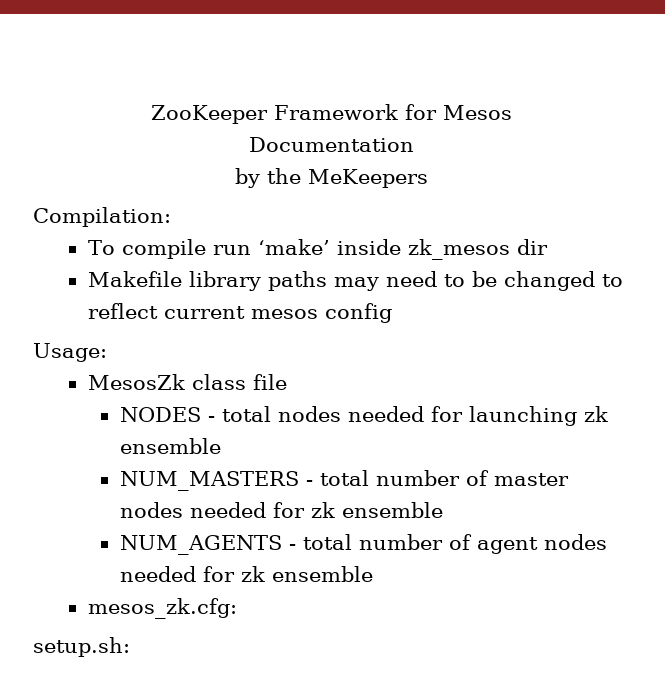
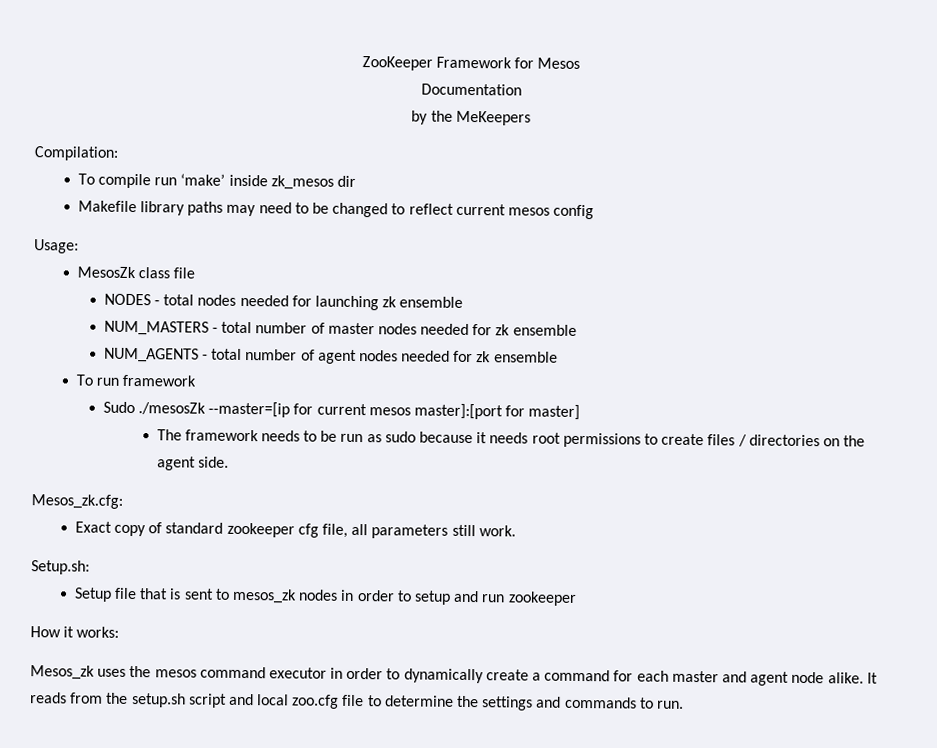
- mesos_zk.cfg:
- setup.sh:
+ To run framework
+ Sudo ./mesosZk --master=[ip for current mesos master]:[port for master]
+ The framework needs to be run as sudo because it needs root permissions to create files / directories on the agent side.
+ Mesos_zk.cfg:
+ Exact copy of standard zookeeper cfg file, all parameters still work.
+ Setup.sh:
+ Setup file that is sent to mesos_zk nodes in order to setup and run zookeeper
+ How it works:
+ Mesos_zk uses the mesos command executor in order to dynamically create a command for each master and agent node alike. It reads from the setup.sh script and local zoo.cfg file to determine the settings and commands to run.

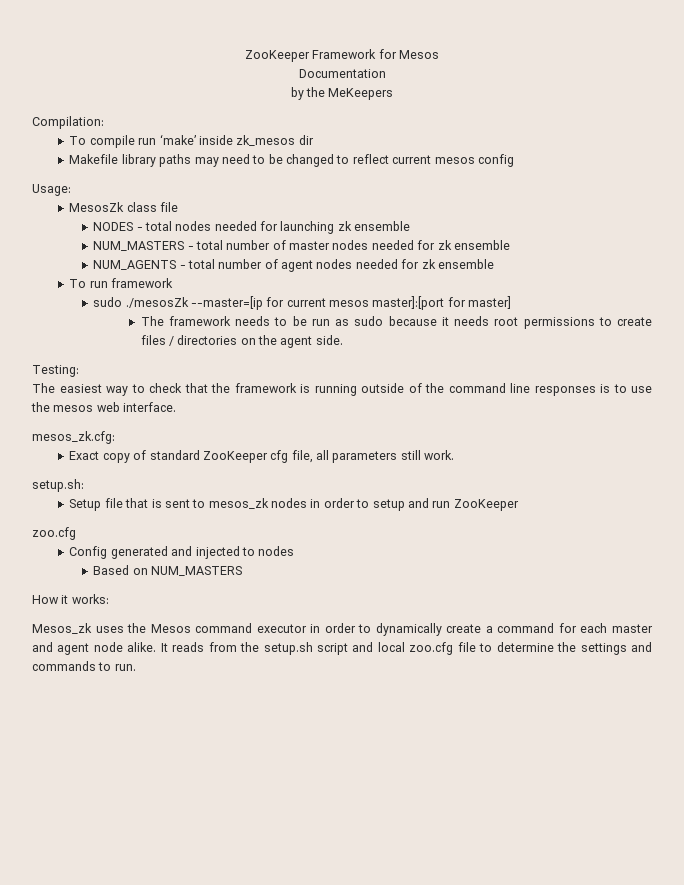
- Sudo ./mesosZk --master=[ip for current mesos master]:[port for master]
+ sudo ./mesosZk --master=[ip for current mesos master]:[port for master]
- Mesos_zk.cfg:
+ Testing:
+ The easiest way to check that the framework is running outside of the command line responses is to use the mesos web interface.
+ mesos_zk.cfg:
- Exact copy of standard zookeeper cfg file, all parameters still work.
+ Exact copy of standard ZooKeeper cfg file, all parameters still work.
- Setup.sh:
+ setup.sh:
- Setup file that is sent to mesos_zk nodes in order to setup and run zookeeper
+ Setup file that is sent to mesos_zk nodes in order to setup and run ZooKeeper
+ zoo.cfg
+ Config generated and injected to nodes
+ Based on NUM_MASTERS
- Mesos_zk uses the mesos command executor in order to dynamically create a command for each master and agent node alike.
+ Mesos_zk uses the Mesos command executor in order to dynamically create a command for each master and agent node alike.

